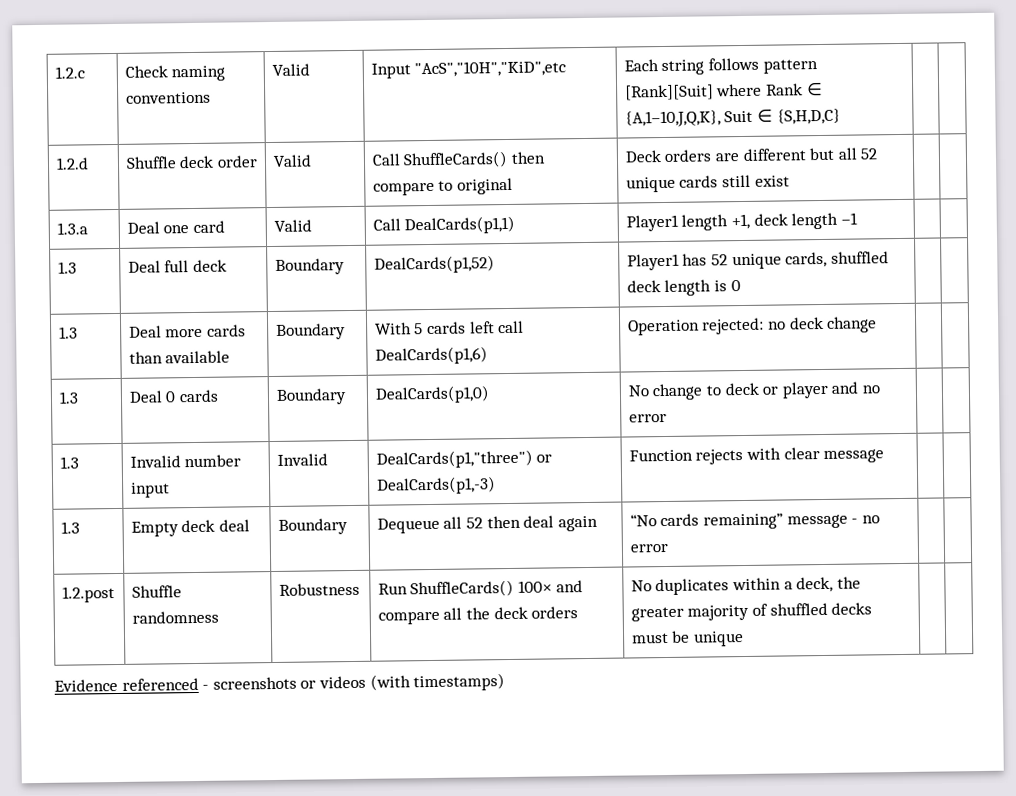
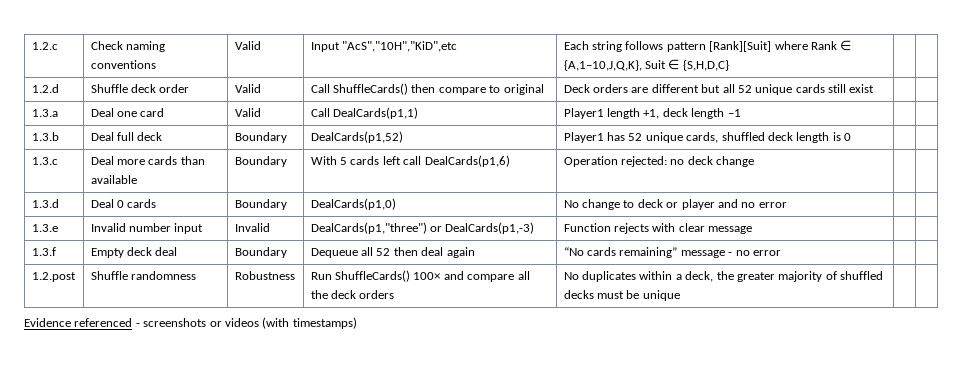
- 1.3 | Deal full deck | Boundary | DealCards(p1,52) | Player1 has 52 unique cards, shuffled deck length is 0 | |
+ 1.3.b | Deal full deck | Boundary | DealCards(p1,52) | Player1 has 52 unique cards, shuffled deck length is 0 | |
- 1.3 | Deal more cards than available | Boundary | With 5 cards left call DealCards(p1,6) | Operation rejected: no deck change | |
+ 1.3.c | Deal more cards than available | Boundary | With 5 cards left call DealCards(p1,6) | Operation rejected: no deck change | |
- 1.3 | Deal 0 cards | Boundary | DealCards(p1,0) | No change to deck or player and no error | |
+ 1.3.d | Deal 0 cards | Boundary | DealCards(p1,0) | No change to deck or player and no error | |
- 1.3 | Invalid number input | Invalid | DealCards(p1,"three") or DealCards(p1,-3) | Function rejects with clear message | |
+ 1.3.e | Invalid number input | Invalid | DealCards(p1,"three") or DealCards(p1,-3) | Function rejects with clear message | |
- 1.3 | Empty deck deal | Boundary | Dequeue all 52 then deal again | “No cards remaining” message - no error | |
+ 1.3.f | Empty deck deal | Boundary | Dequeue all 52 then deal again | “No cards remaining” message - no error | |

